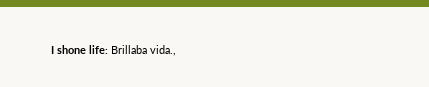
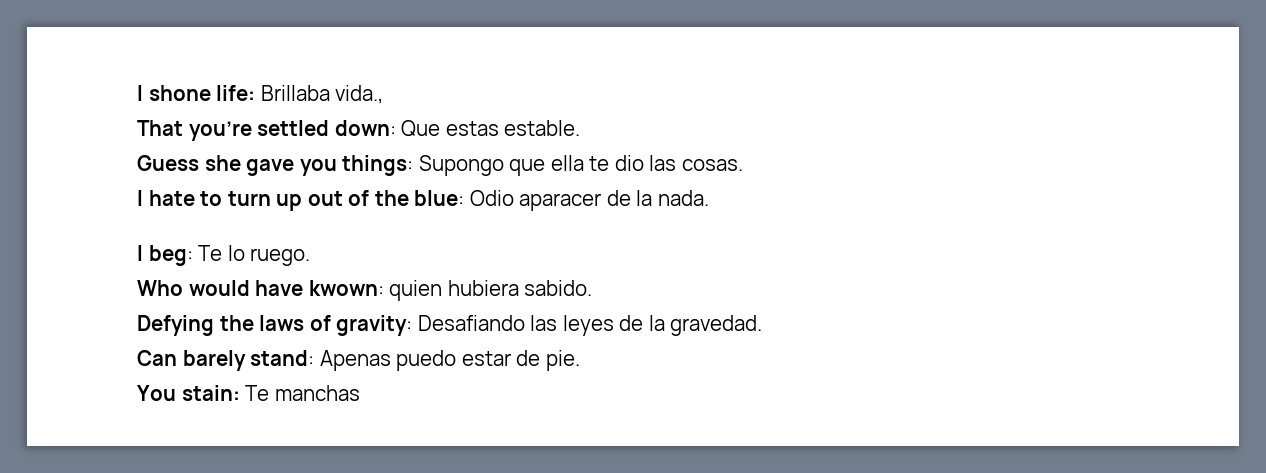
+ That you’re settled down: Que estas estable.
+ Guess she gave you things: Supongo que ella te dio las cosas.
+ I hate to turn up out of the blue: Odio aparacer de la nada.
+ I beg: Te lo ruego.
+ Who would have kwown: quien hubiera sabido.
+ Defying the laws of gravity: Desafiando las leyes de la gravedad.
+ Can barely stand: Apenas puedo estar de pie.
+ You stain: Te manchas

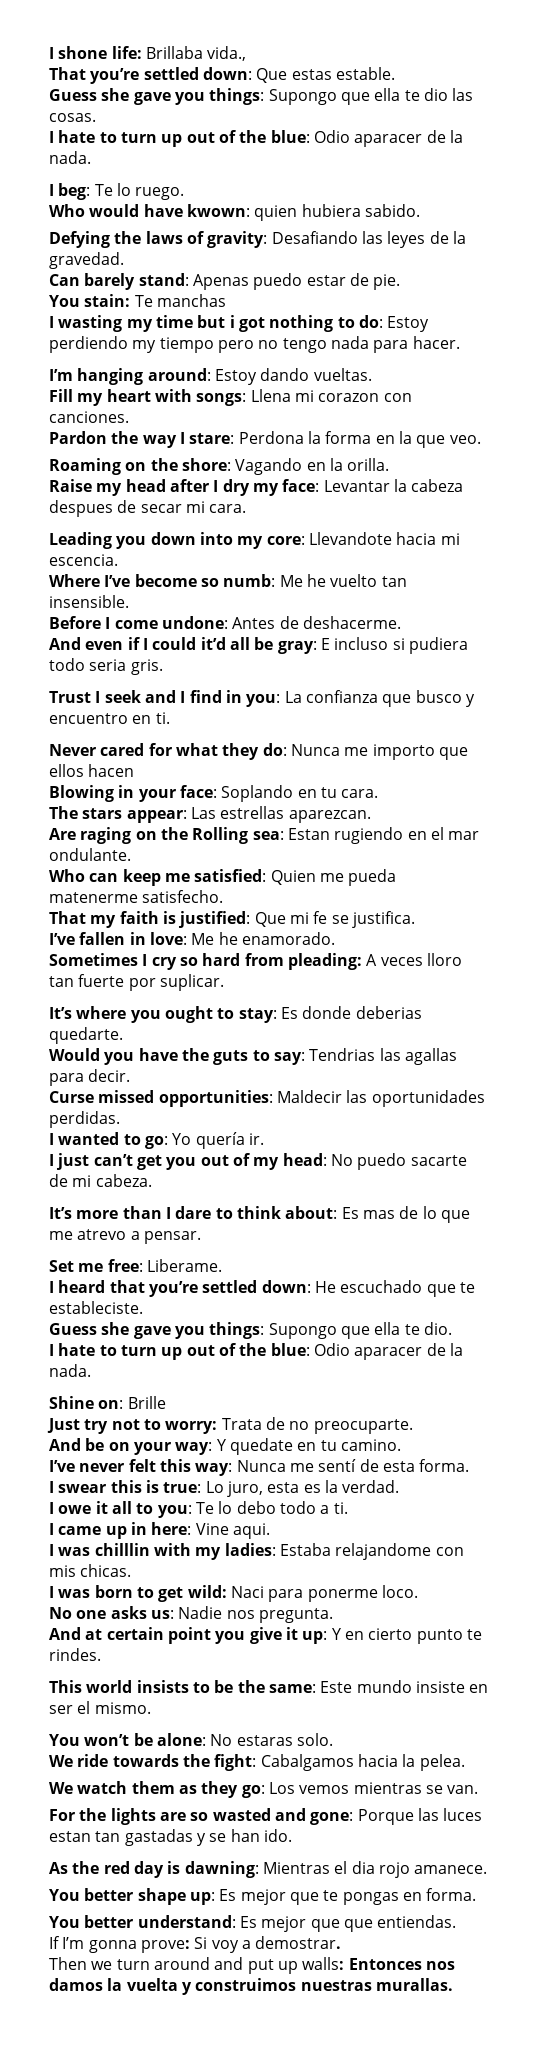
+ I wasting my time but i got nothing to do: Estoy perdiendo my tiempo pero no tengo nada para hacer.
+ I’m hanging around: Estoy dando vueltas.
+ Fill my heart with songs: Llena mi corazon con canciones.
+ Pardon the way I stare: Perdona la forma en la que veo.
+ Roaming on the shore: Vagando en la orilla.
+ Raise my head after I dry my face: Levantar la cabeza despues de secar mi cara.
+ Leading you down into my core: Llevandote hacia mi escencia.
+ Where I’ve become so numb: Me he vuelto tan insensible.
+ Before I come undone: Antes de deshacerme.
+ And even if I could it’d all be gray: E incluso si pudiera todo seria gris.
+ Trust I seek and I find in you: La confianza que busco y encuentro en ti.
+ Never cared for what they do: Nunca me importo que ellos hacen
+ Blowing in your face: Soplando en tu cara.
+ The stars appear: Las estrellas aparezcan.
+ Are raging on the Rolling sea: Estan rugiendo en el mar ondulante.
+ Who can keep me satisfied: Quien me pueda matenerme satisfecho.
+ That my faith is justified: Que mi fe se justifica.
+ I’ve fallen in love: Me he enamorado.
+ Sometimes I cry so hard from pleading: A veces lloro tan fuerte por suplicar.
+ It’s where you ought to stay: Es donde deberias quedarte.
+ Would you have the guts to say: Tendrias las agallas para decir.
+ Curse missed opportunities: Maldecir las oportunidades perdidas.
+ I wanted to go: Yo quería ir.
+ I just can’t get you out of my head: No puedo sacarte de mi cabeza.
+ It’s more than I dare to think about: Es mas de lo que me atrevo a pensar.
+ Set me free: Liberame.
+ I heard that you’re settled down: He escuchado que te estableciste.
+ Guess she gave you things: Supongo que ella te dio.
+ I hate to turn up out of the blue: Odio aparacer de la nada.
+ Shine on: Brille
+ Just try not to worry: Trata de no preocuparte.
+ And be on your way: Y quedate en tu camino.
+ I’ve never felt this way: Nunca me sentí de esta forma.
+ I swear this is true: Lo juro, esta es la verdad.
+ I owe it all to you: Te lo debo todo a ti.
+ I came up in here: Vine aqui.
+ I was chilllin with my ladies: Estaba relajandome con mis chicas.
+ I was born to get wild: Naci para ponerme loco.
+ No one asks us: Nadie nos pregunta.
+ And at certain point you give it up: Y en cierto punto te rindes.
+ This world insists to be the same: Este mundo insiste en ser el mismo.
+ You won’t be alone: No estaras solo.
+ We ride towards the fight: Cabalgamos hacia la pelea.
+ We watch them as they go: Los vemos mientras se van.
+ For the lights are so wasted and gone: Porque las luces estan tan gastadas y se han ido.
+ As the red day is dawning: Mientras el dia rojo amanece.
+ You better shape up: Es mejor que te pongas en forma.
+ You better understand: Es mejor que que entiendas.
+ If I’m gonna prove: Si voy a demostrar.
+ Then we turn around and put up walls: Entonces nos damos la vuelta y construimos nuestras murallas.

